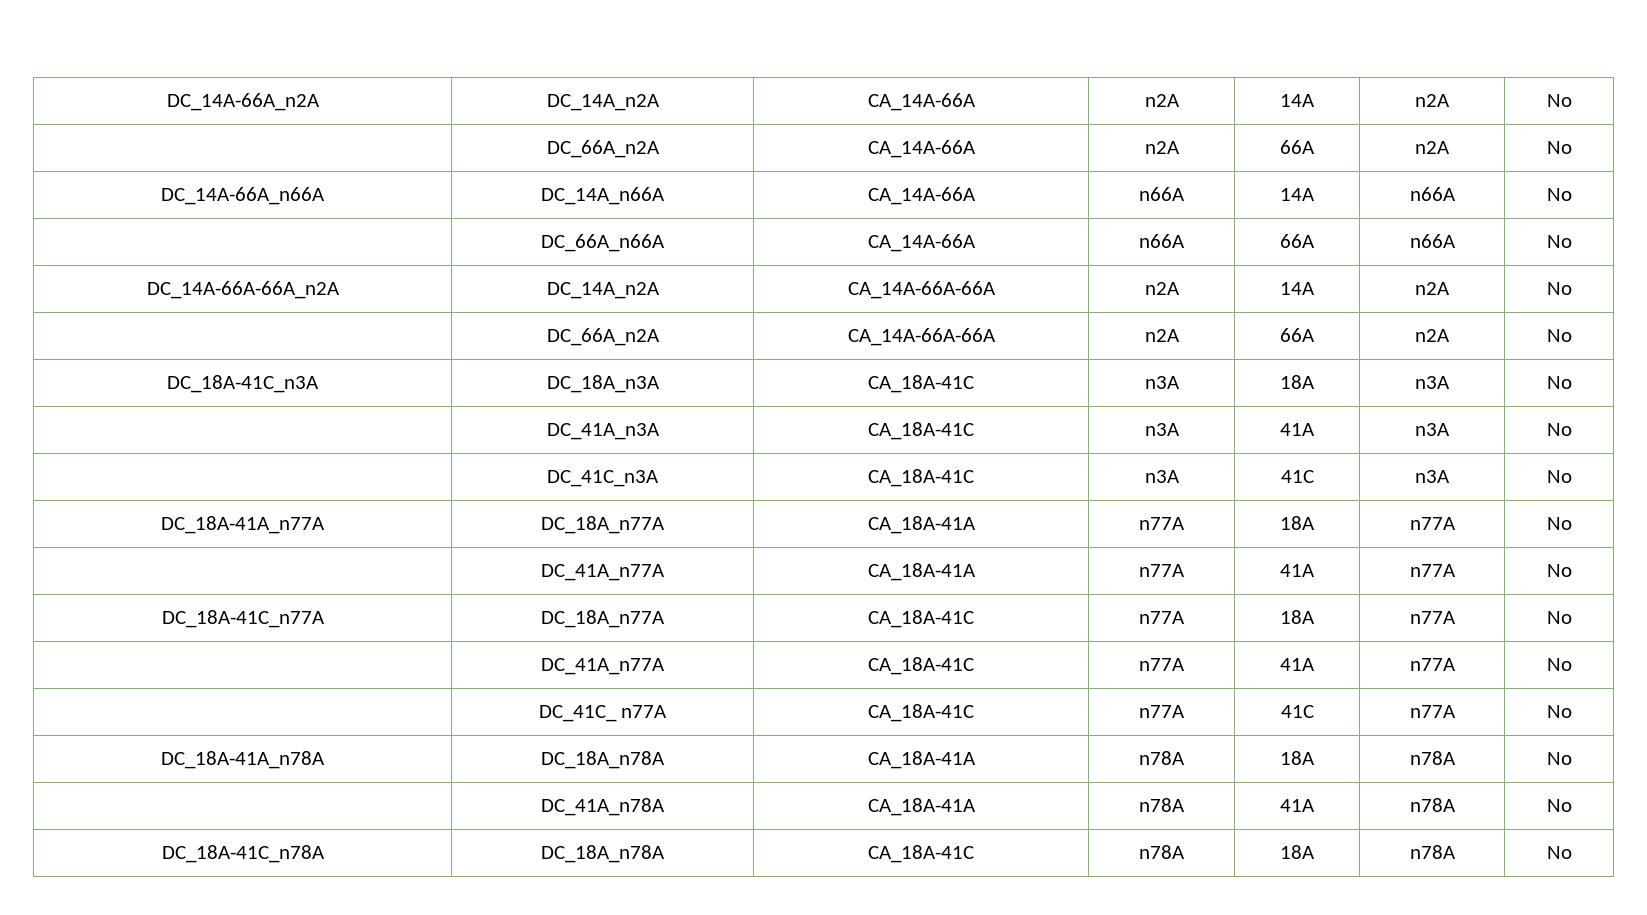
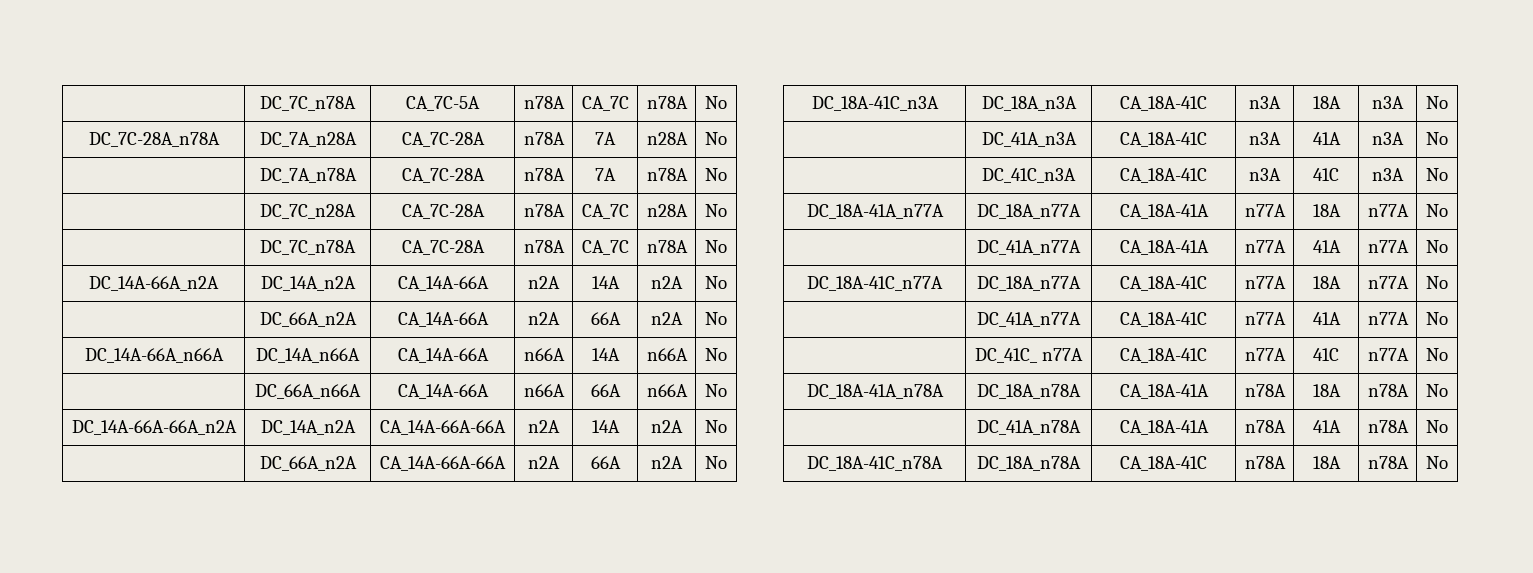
+ | DC_7C_n78A | CA_7C-5A | n78A | CA_7C | n78A | No
+ DC_7C-28A_n78A | DC_7A_n28A | CA_7C-28A | n78A | 7A | n28A | No
+ | DC_7A_n78A | CA_7C-28A | n78A | 7A | n78A | No
+ | DC_7C_n28A | CA_7C-28A | n78A | CA_7C | n28A | No
+ | DC_7C_n78A | CA_7C-28A | n78A | CA_7C | n78A | No

